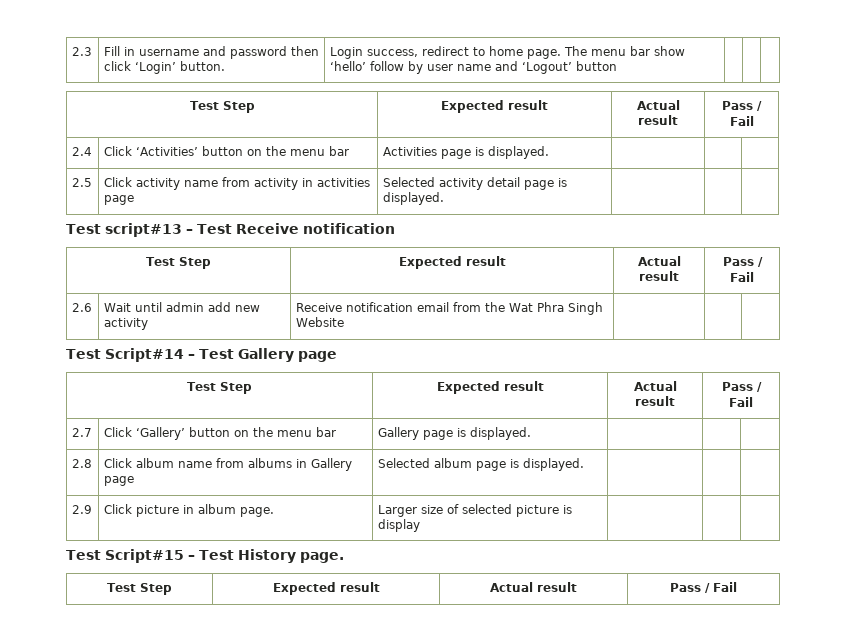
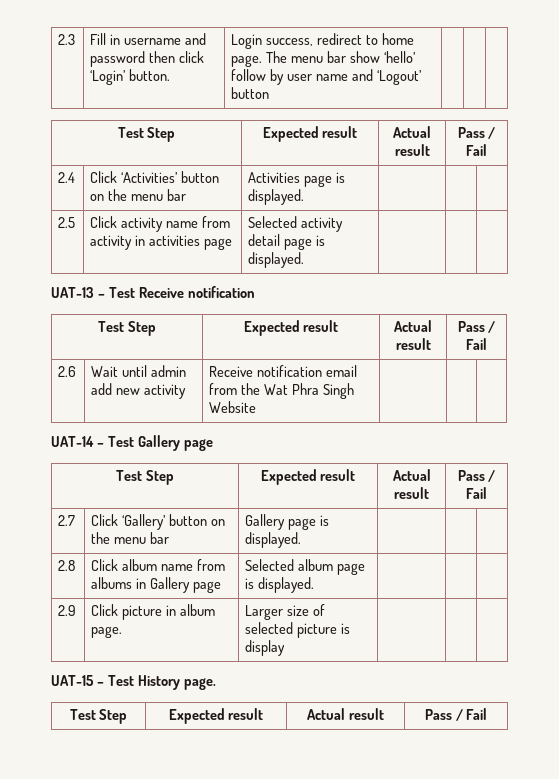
- Test script#13 – Test Receive notification
+ UAT-13 – Test Receive notification
- Test Script#14 – Test Gallery page
+ UAT-14 – Test Gallery page
- Test Script#15 – Test History page.
+ UAT-15 – Test History page.

